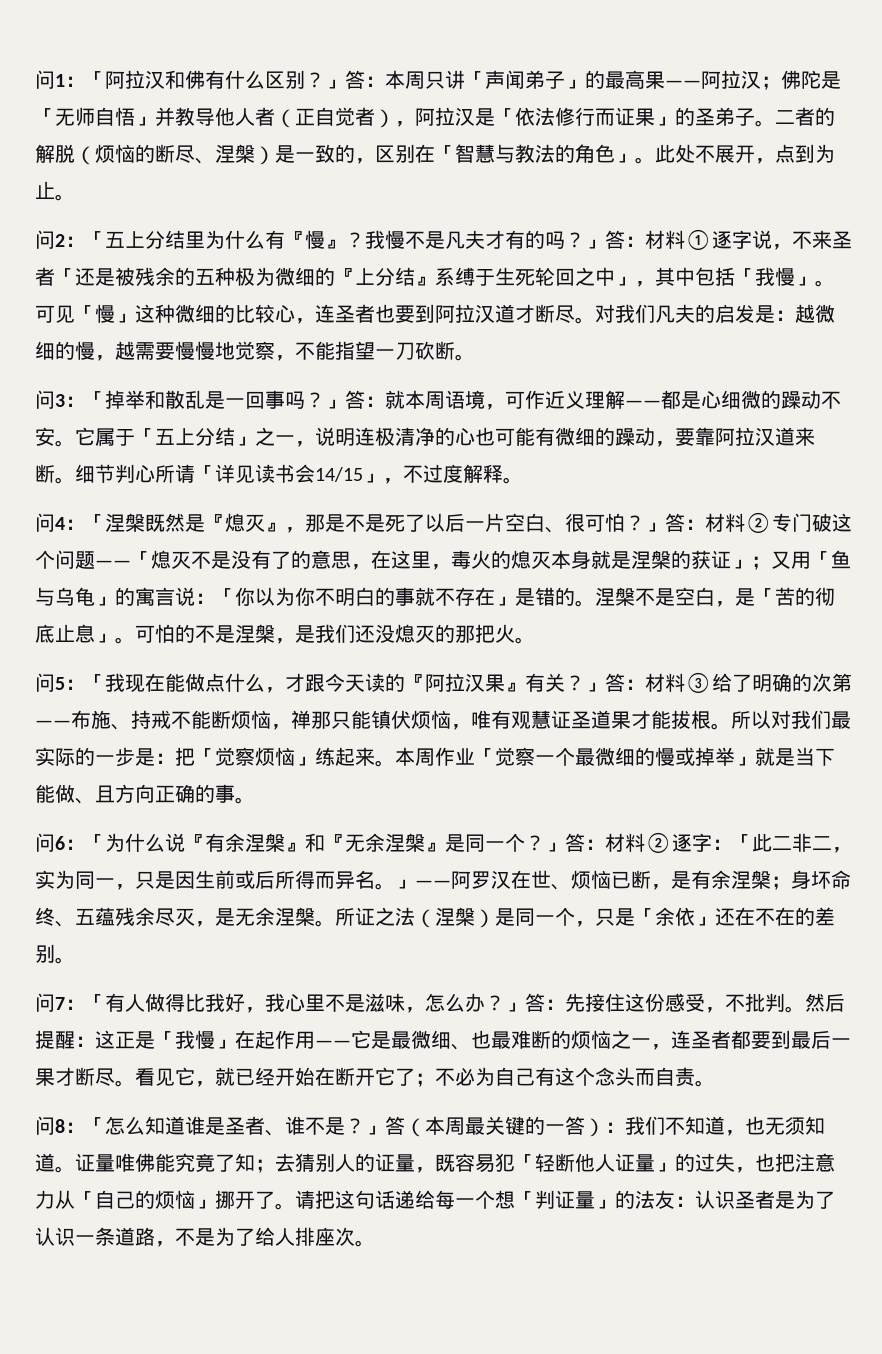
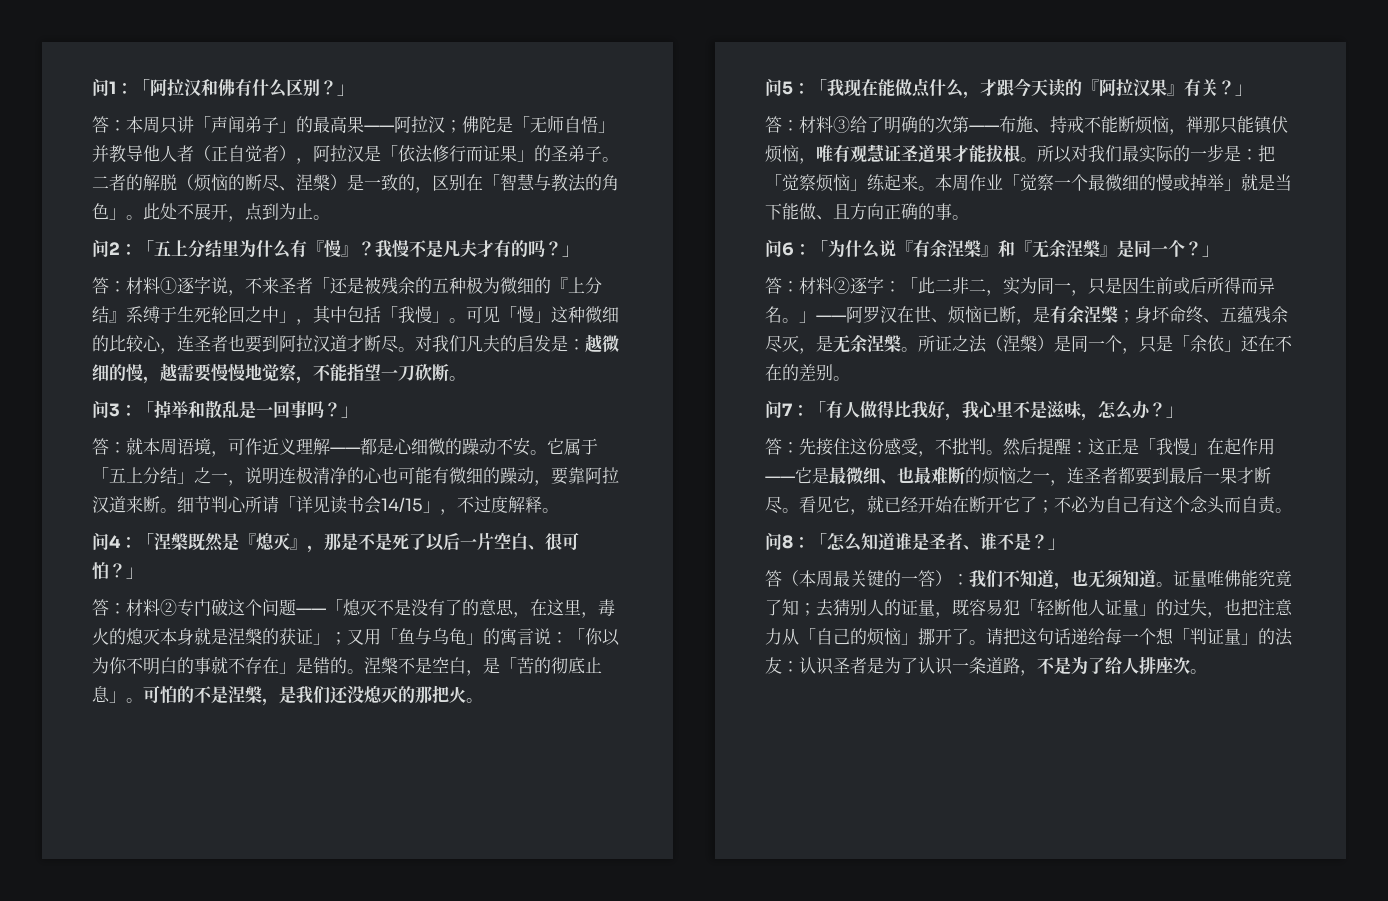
- 问1：「阿拉汉和佛有什么区别？」答：本周只讲「声闻弟子」的最高果——阿拉汉；佛陀是「无师自悟」并教导他人者（正自觉者），阿拉汉是「依法修行而证果」的圣弟子。
+ 问1：「阿拉汉和佛有什么区别？」
+ 答：本周只讲「声闻弟子」的最高果——阿拉汉；佛陀是「无师自悟」并教导他人者（正自觉者），阿拉汉是「依法修行而证果」的圣弟子。
- 我慢不是凡夫才有的吗？」答：材料①逐字说，不来圣者「还是被残余的五种极为微细的『上分结』系缚于生死轮回之中」，其中包括「我慢」。
+ 我慢不是凡夫才有的吗？」
+ 答：材料①逐字说，不来圣者「还是被残余的五种极为微细的『上分结』系缚于生死轮回之中」，其中包括「我慢」。
- 问3：「掉举和散乱是一回事吗？」答：就本周语境，可作近义理解——都是心细微的躁动不安。
+ 问3：「掉举和散乱是一回事吗？」
+ 答：就本周语境，可作近义理解——都是心细微的躁动不安。
- 问4：「涅槃既然是『熄灭』，那是不是死了以后一片空白、很可怕？」答：材料②专门破这个问题——「熄灭不是没有了的意思，在这里，毒火的熄灭本身就是涅槃的获证」；又用「鱼与乌龟」的寓言说：「你以为你不明白的事就不存在」是错的。
+ 问4：「涅槃既然是『熄灭』，那是不是死了以后一片空白、很可怕？」
+ 答：材料②专门破这个问题——「熄灭不是没有了的意思，在这里，毒火的熄灭本身就是涅槃的获证」；又用「鱼与乌龟」的寓言说：「你以为你不明白的事就不存在」是错的。
- 问5：「我现在能做点什么，才跟今天读的『阿拉汉果』有关？」答：材料③给了明确的次第——布施、持戒不能断烦恼，禅那只能镇伏烦恼，唯有观慧证圣道果才能拔根。
+ 问5：「我现在能做点什么，才跟今天读的『阿拉汉果』有关？」
+ 答：材料③给了明确的次第——布施、持戒不能断烦恼，禅那只能镇伏烦恼，唯有观慧证圣道果才能拔根。
- 问6：「为什么说『有余涅槃』和『无余涅槃』是同一个？」答：材料②逐字：「此二非二，实为同一，只是因生前或后所得而异名。」——阿罗汉在世、烦恼已断，是有余涅槃；身坏命终、五蕴残余尽灭，是无余涅槃。
+ 问6：「为什么说『有余涅槃』和『无余涅槃』是同一个？」
+ 答：材料②逐字：「此二非二，实为同一，只是因生前或后所得而异名。」——阿罗汉在世、烦恼已断，是有余涅槃；身坏命终、五蕴残余尽灭，是无余涅槃。
- 问7：「有人做得比我好，我心里不是滋味，怎么办？」答：先接住这份感受，不批判。
+ 问7：「有人做得比我好，我心里不是滋味，怎么办？」
+ 答：先接住这份感受，不批判。
- 问8：「怎么知道谁是圣者、谁不是？」答（本周最关键的一答）：我们不知道，也无须知道。
+ 问8：「怎么知道谁是圣者、谁不是？」
+ 答（本周最关键的一答）：我们不知道，也无须知道。

